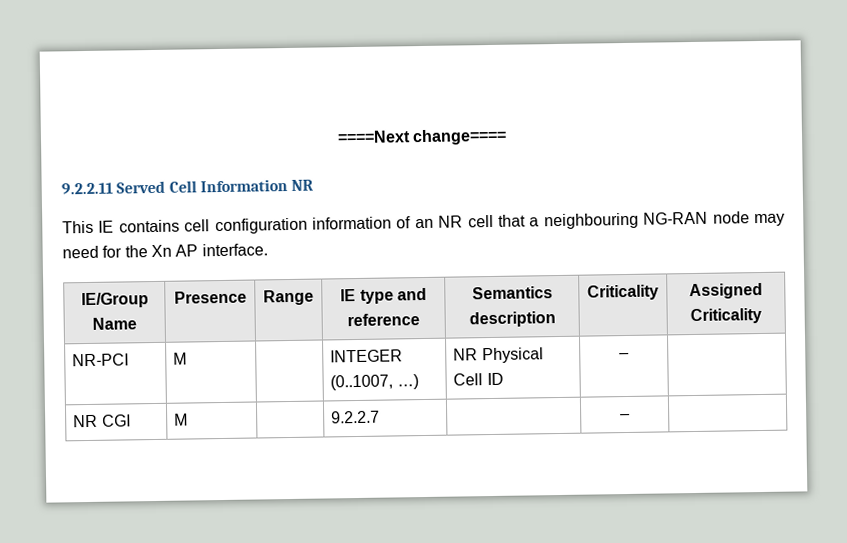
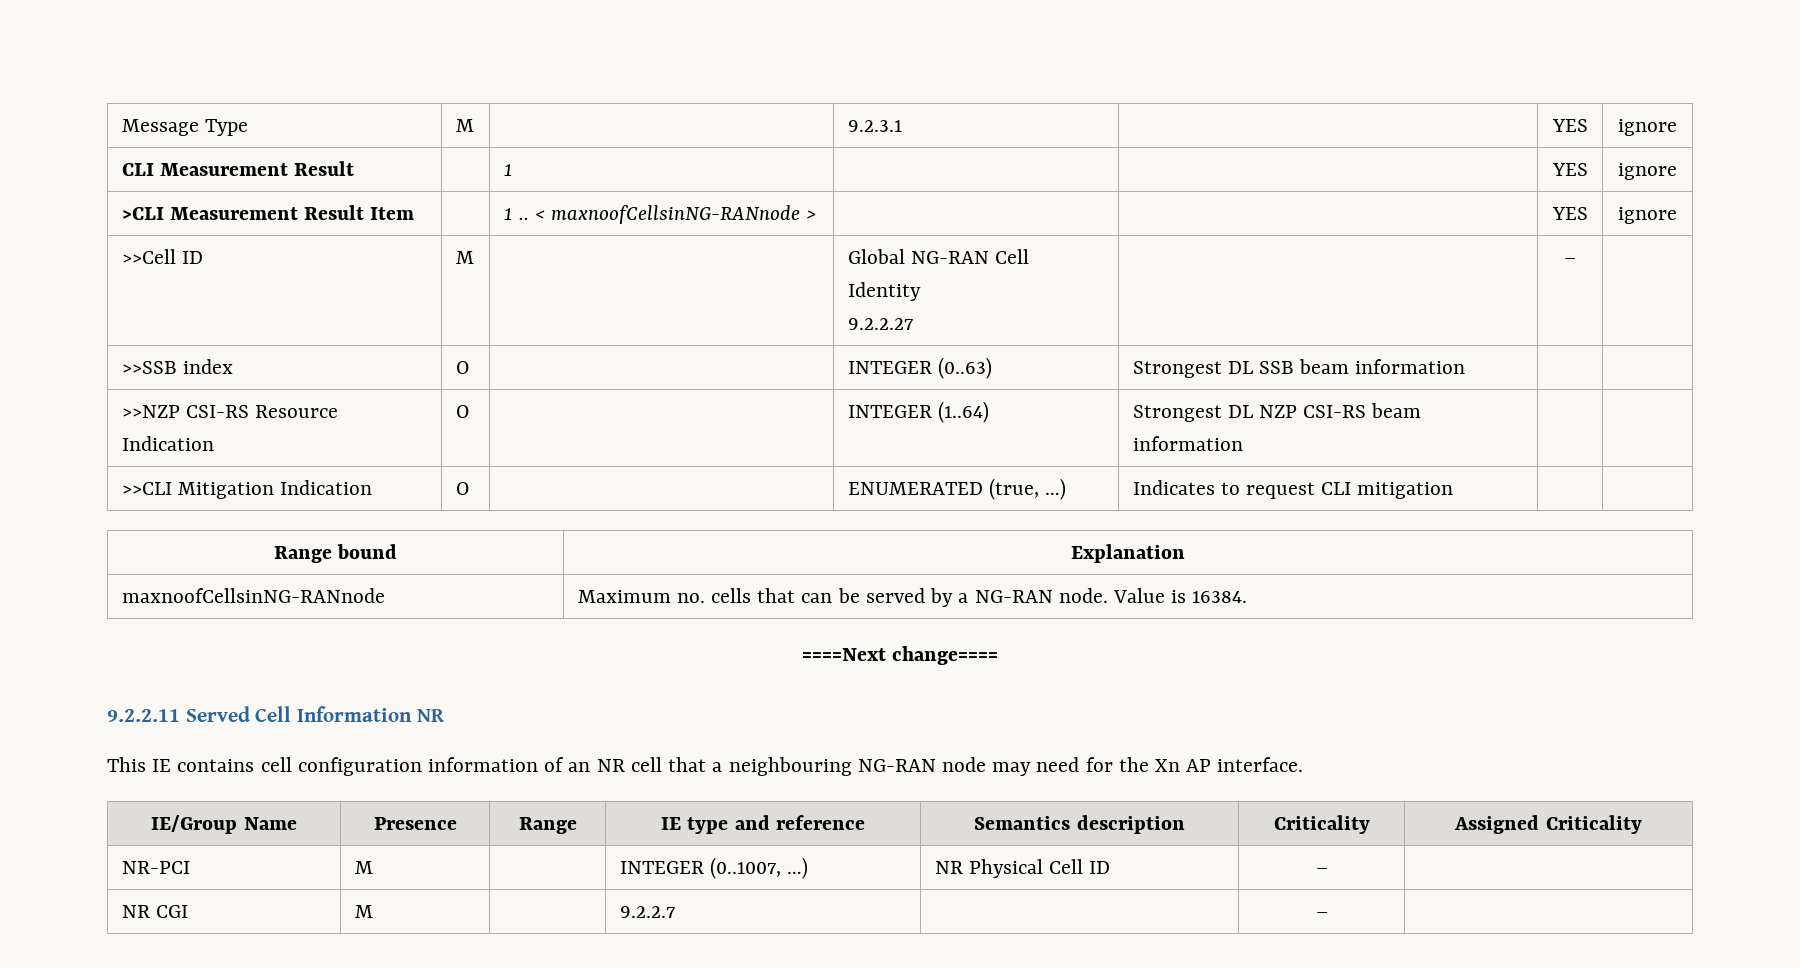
+ Message Type | M | | 9.2.3.1 | | YES | ignore
+ CLI Measurement Result | | 1 | | | YES | ignore
+ >CLI Measurement Result Item | | 1 .. < maxnoofCellsinNG-RANnode > | | | YES | ignore
+ >>Cell ID | M | | Global NG-RAN Cell Identity
+ 9.2.2.27 | | – |
+ >>SSB index | O | | INTEGER (0..63) | Strongest DL SSB beam information | |
+ >>NZP CSI-RS Resource Indication | O | | INTEGER (1..64) | Strongest DL NZP CSI-RS beam information | |
+ >>CLI Mitigation Indication | O | | ENUMERATED (true, …) | Indicates to request CLI mitigation | |
+ Range bound | Explanation
+ maxnoofCellsinNG-RANnode | Maximum no. cells that can be served by a NG-RAN node. Value is 16384.

